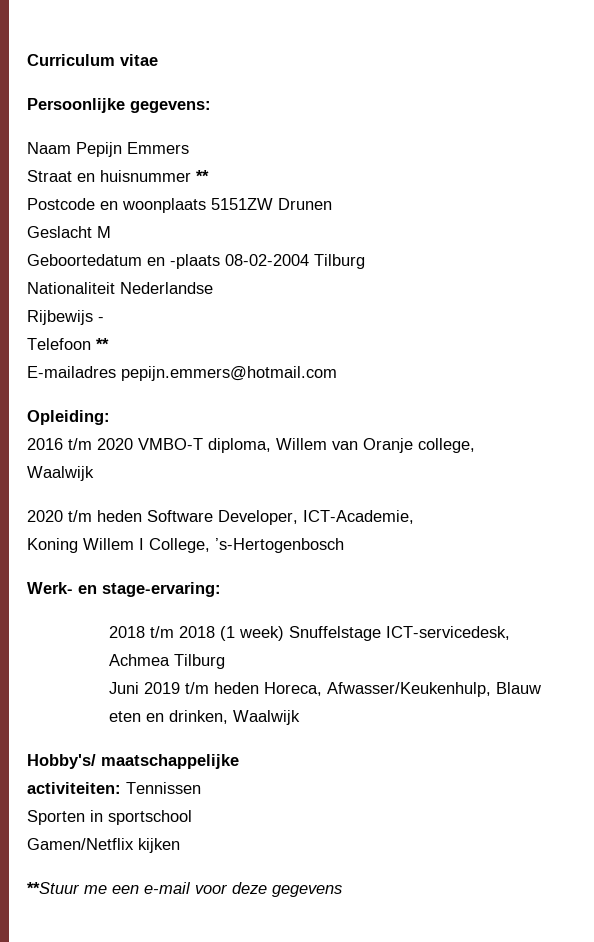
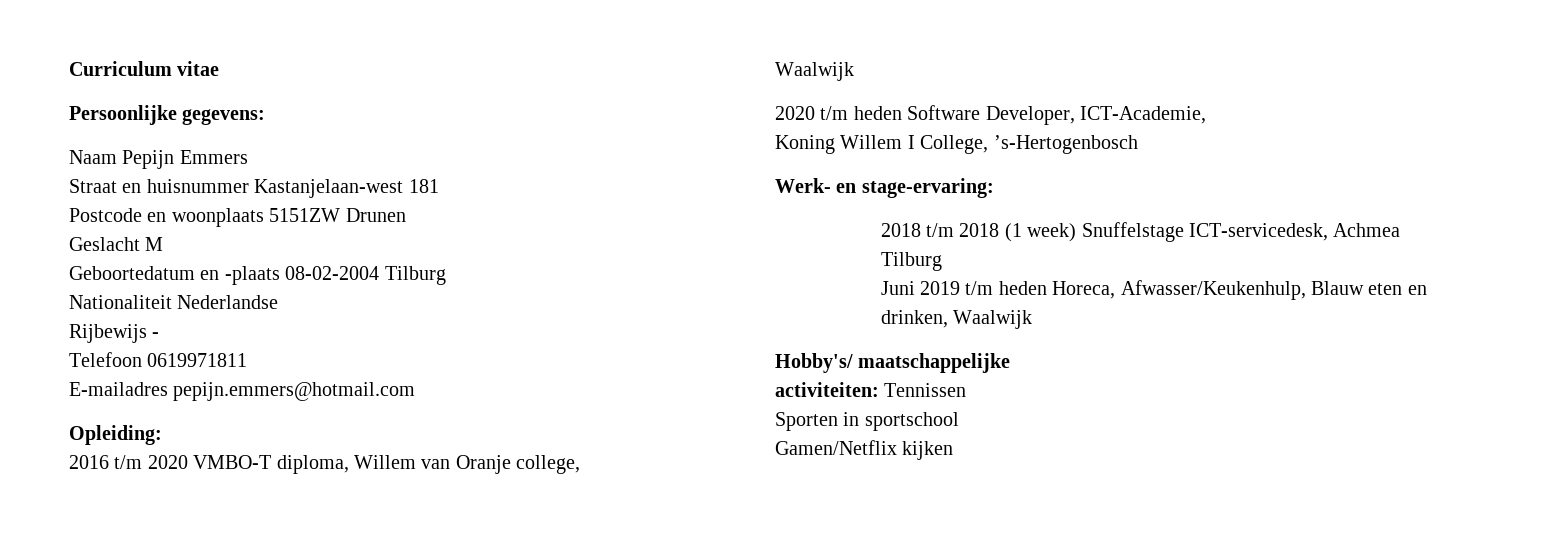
- Straat en huisnummer **
+ Straat en huisnummer Kastanjelaan-west 181
- Telefoon **
+ Telefoon 0619971811
- **Stuur me een e-mail voor deze gegevens

